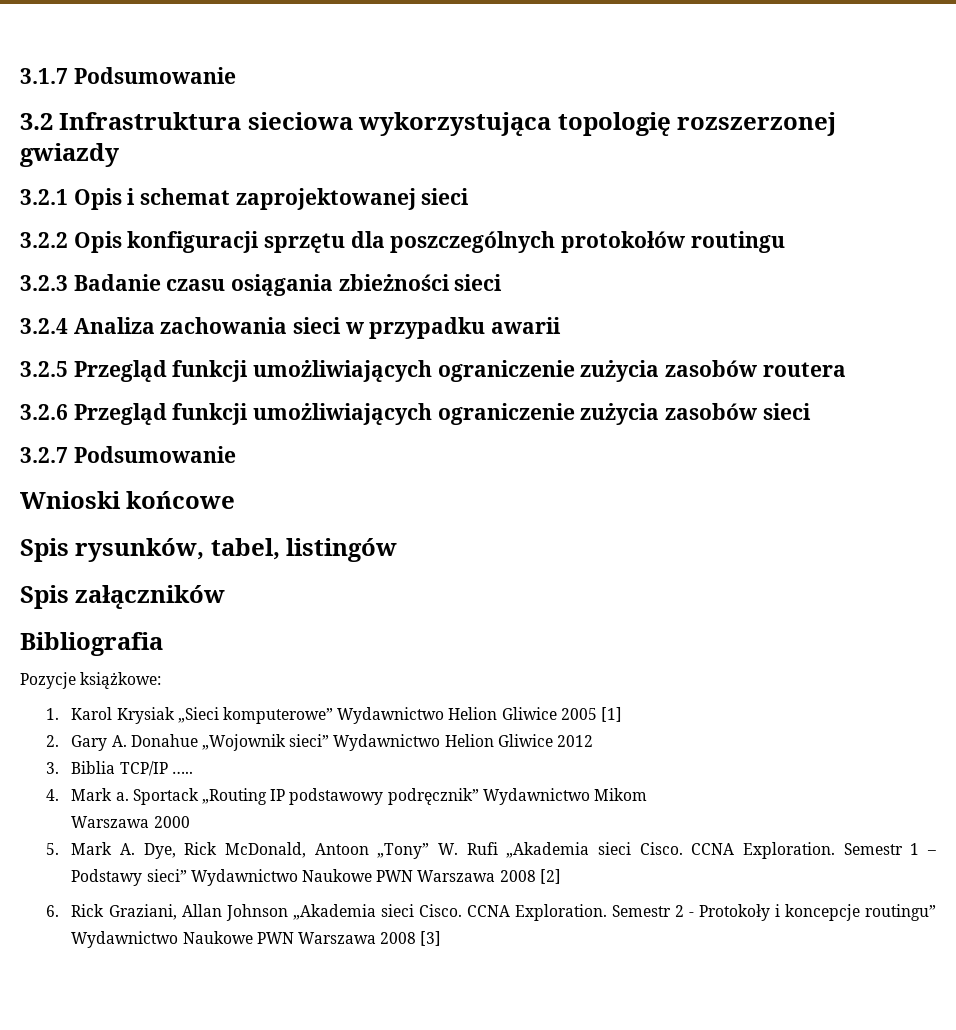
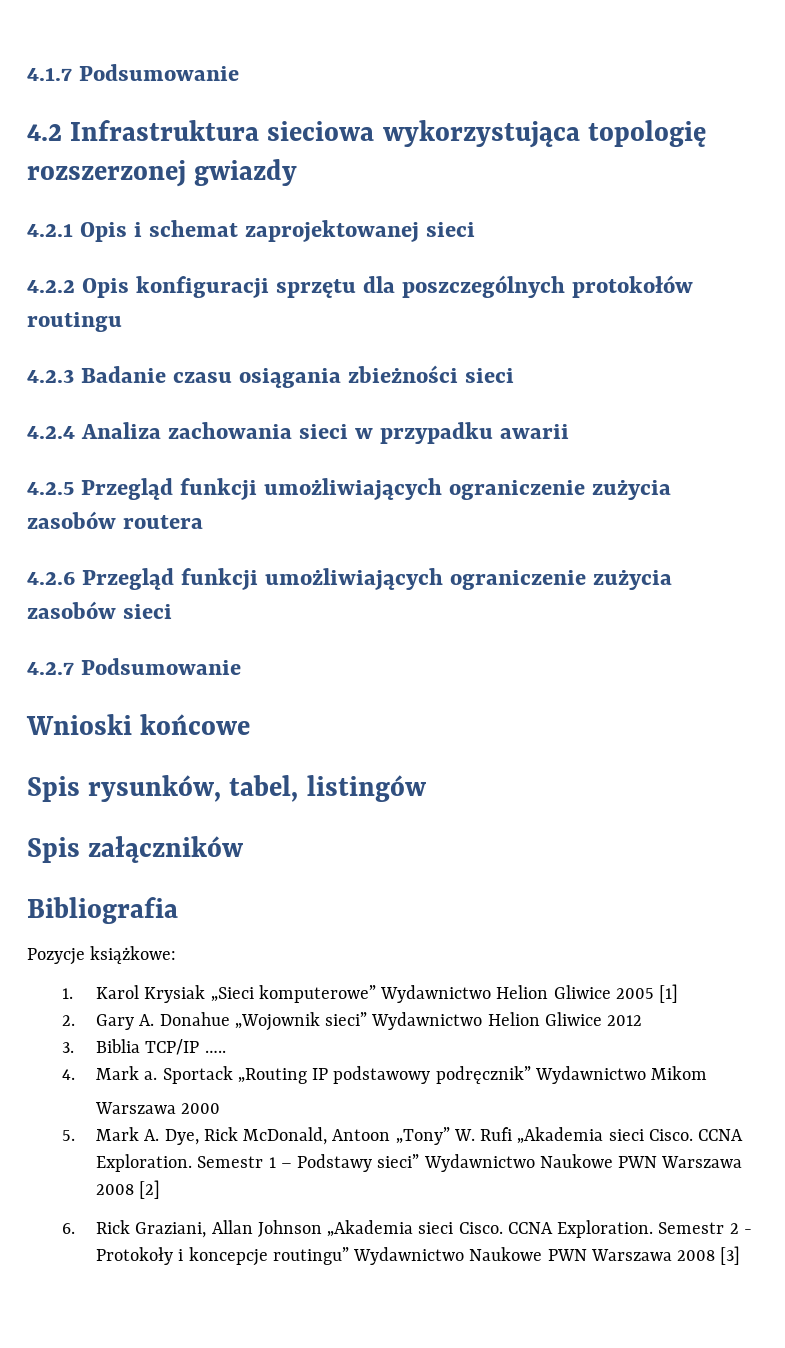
- 3.1.7 Podsumowanie
- 3.2 Infrastruktura sieciowa wykorzystująca topologię rozszerzonej gwiazdy
+ 4.1.7 Podsumowanie
+ 4.2 Infrastruktura sieciowa wykorzystująca topologię rozszerzonej gwiazdy
- 3.2.1 Opis i schemat zaprojektowanej sieci
+ 4.2.1 Opis i schemat zaprojektowanej sieci
- 3.2.2 Opis konfiguracji sprzętu dla poszczególnych protokołów routingu
+ 4.2.2 Opis konfiguracji sprzętu dla poszczególnych protokołów routingu
- 3.2.3 Badanie czasu osiągania zbieżności sieci
+ 4.2.3 Badanie czasu osiągania zbieżności sieci
- 3.2.4 Analiza zachowania sieci w przypadku awarii
+ 4.2.4 Analiza zachowania sieci w przypadku awarii
- 3.2.5 Przegląd funkcji umożliwiających ograniczenie zużycia zasobów routera
+ 4.2.5 Przegląd funkcji umożliwiających ograniczenie zużycia zasobów routera
- 3.2.6 Przegląd funkcji umożliwiających ograniczenie zużycia zasobów sieci
+ 4.2.6 Przegląd funkcji umożliwiających ograniczenie zużycia zasobów sieci
- 3.2.7 Podsumowanie
+ 4.2.7 Podsumowanie

